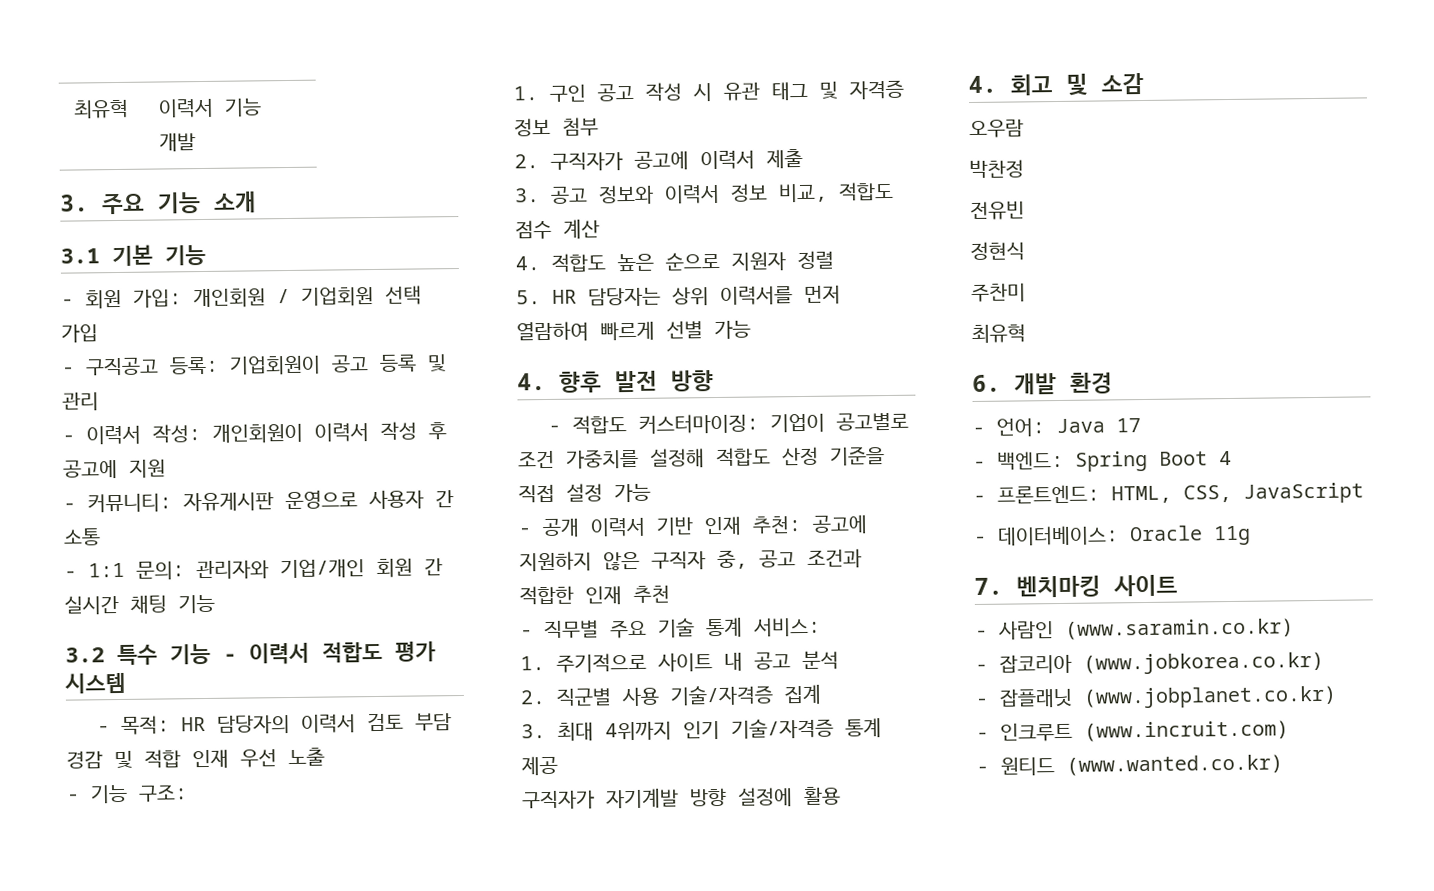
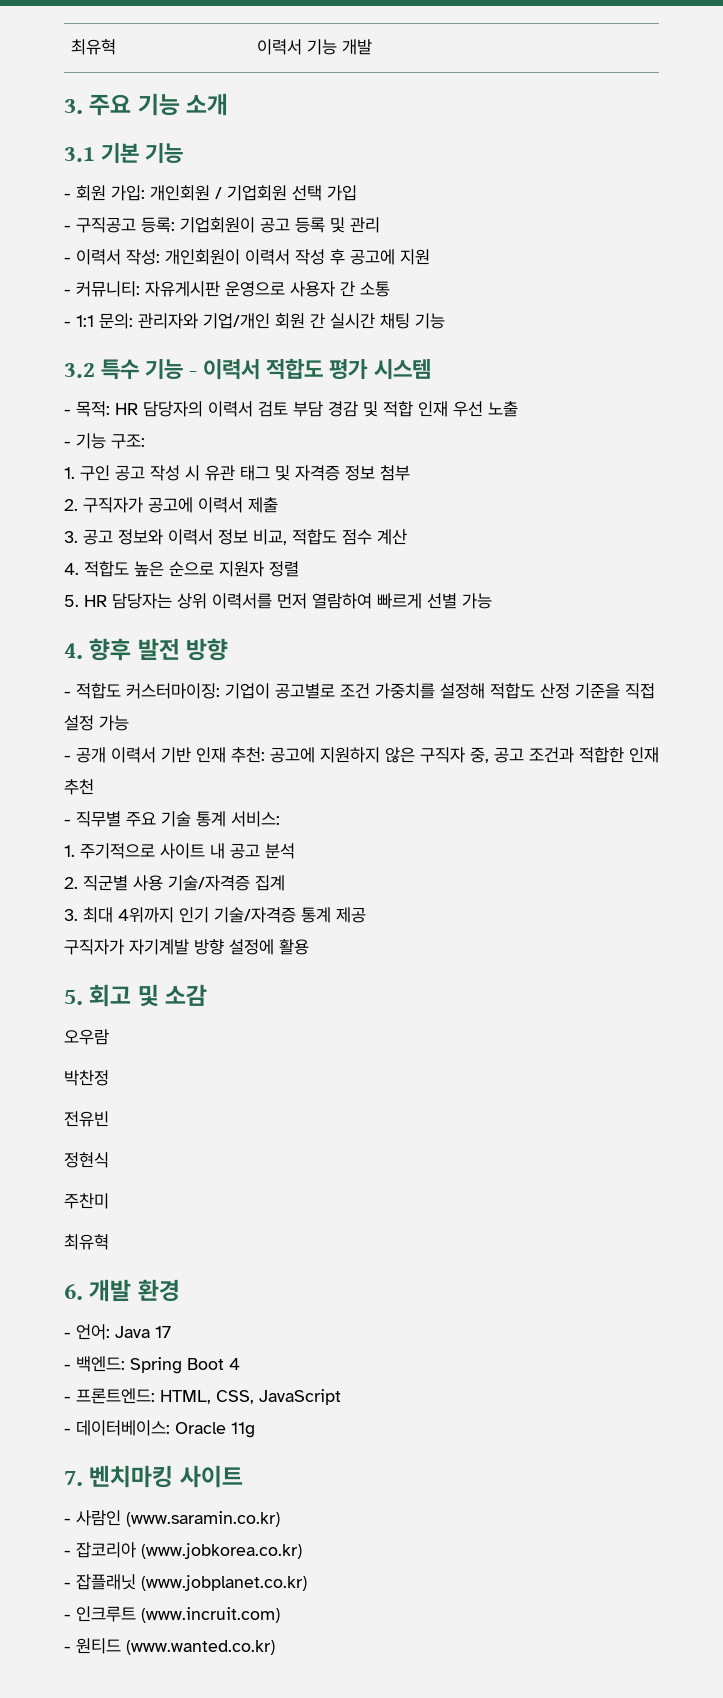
- 4. 회고 및 소감
+ 5. 회고 및 소감

